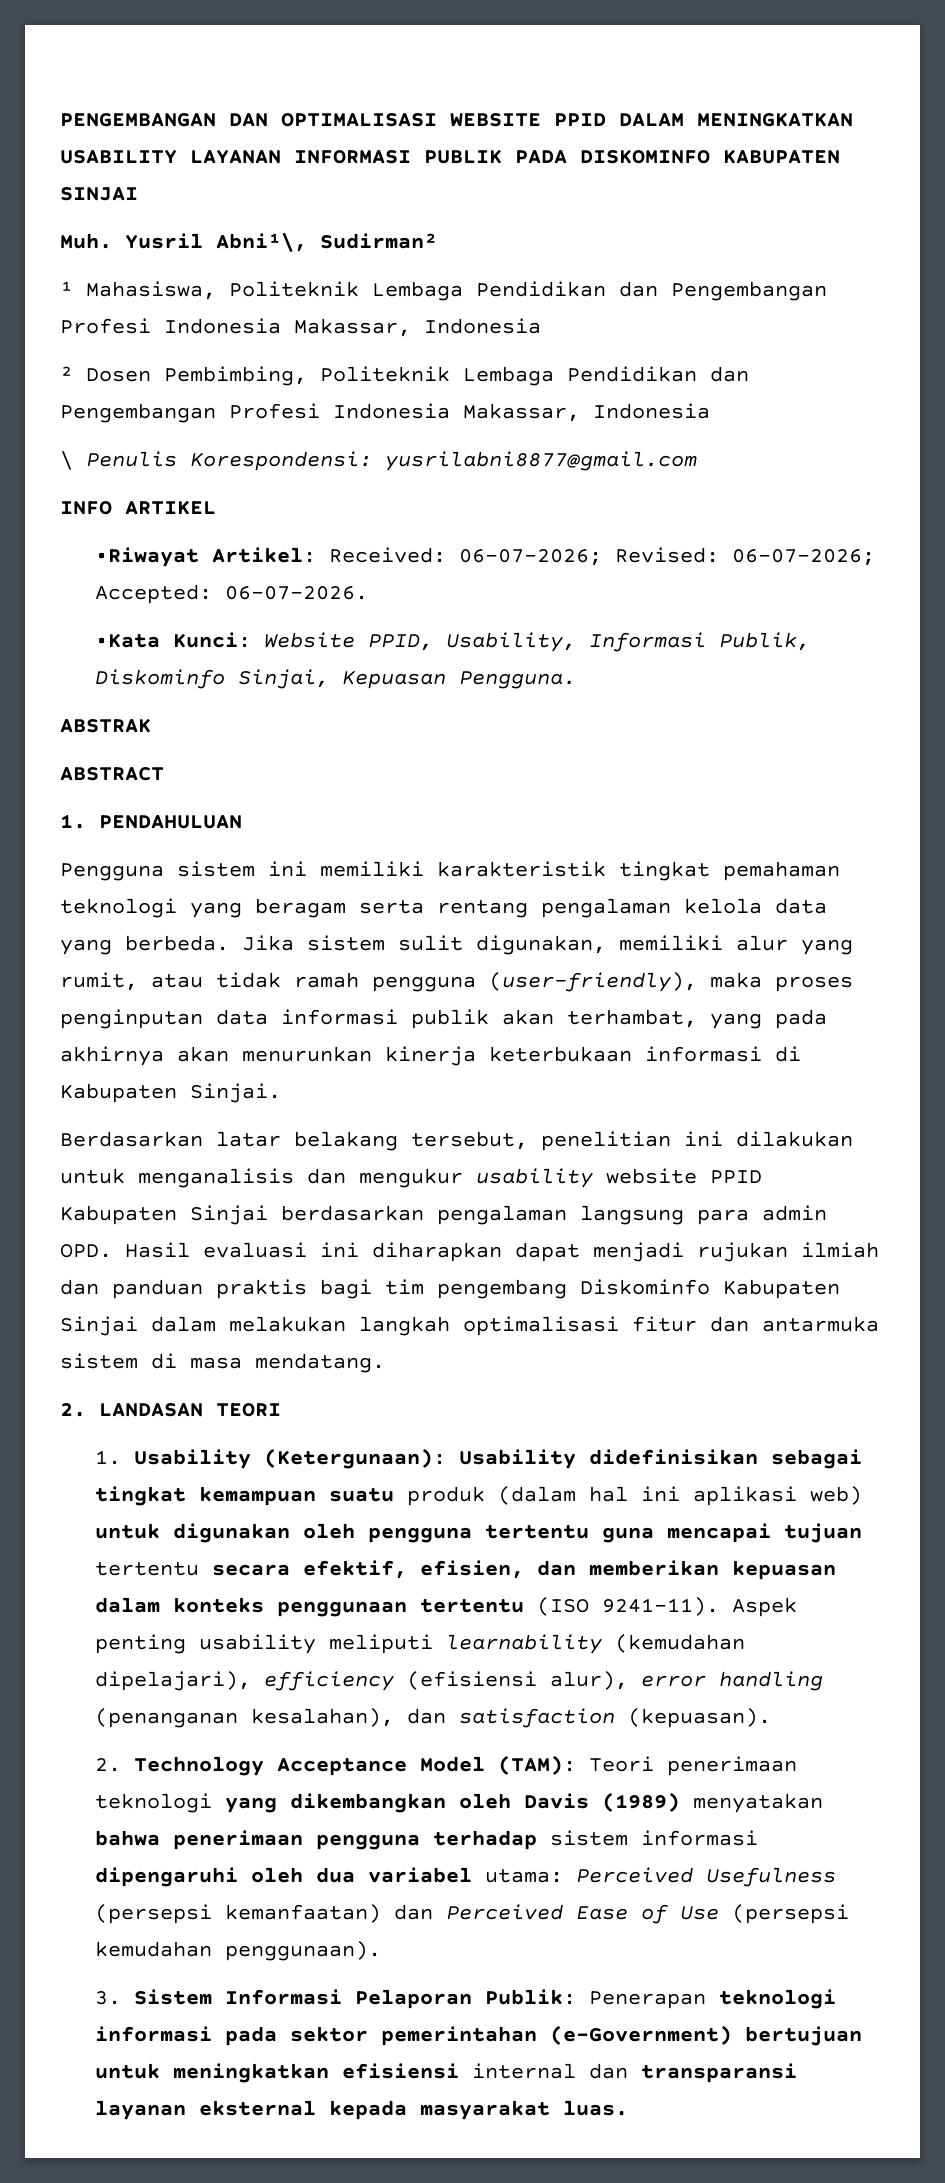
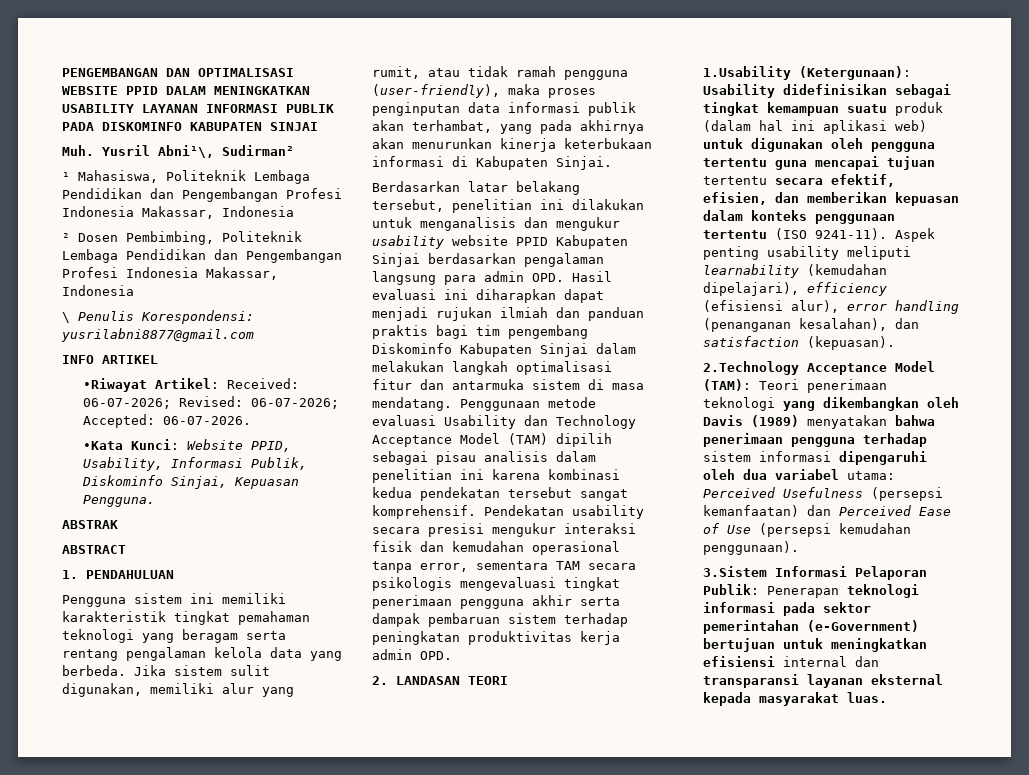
+ Penggunaan metode evaluasi Usability dan Technology Acceptance Model (TAM) dipilih sebagai pisau analisis dalam penelitian ini karena kombinasi kedua pendekatan tersebut sangat komprehensif. Pendekatan usability secara presisi mengukur interaksi fisik dan kemudahan operasional tanpa error, sementara TAM secara psikologis mengevaluasi tingkat penerimaan pengguna akhir serta dampak pembaruan sistem terhadap peningkatan produktivitas kerja admin OPD.
- 1. Usability (Ketergunaan): Usability didefinisikan sebagai tingkat kemampuan suatu produk (dalam hal ini aplikasi web) untuk digunakan oleh pengguna tertentu guna mencapai tujuan tertentu secara efektif, efisien, dan memberikan kepuasan dalam konteks penggunaan tertentu (ISO 9241-11).
+ 1.Usability (Ketergunaan): Usability didefinisikan sebagai tingkat kemampuan suatu produk (dalam hal ini aplikasi web) untuk digunakan oleh pengguna tertentu guna mencapai tujuan tertentu secara efektif, efisien, dan memberikan kepuasan dalam konteks penggunaan tertentu (ISO 9241-11).
- 2. Technology Acceptance Model (TAM): Teori penerimaan teknologi yang dikembangkan oleh Davis (1989) menyatakan bahwa penerimaan pengguna terhadap sistem informasi dipengaruhi oleh dua variabel utama: Perceived Usefulness (persepsi kemanfaatan) dan Perceived Ease of Use (persepsi kemudahan penggunaan).
+ 2.Technology Acceptance Model (TAM): Teori penerimaan teknologi yang dikembangkan oleh Davis (1989) menyatakan bahwa penerimaan pengguna terhadap sistem informasi dipengaruhi oleh dua variabel utama: Perceived Usefulness (persepsi kemanfaatan) dan Perceived Ease of Use (persepsi kemudahan penggunaan).
- 3. Sistem Informasi Pelaporan Publik: Penerapan teknologi informasi pada sektor pemerintahan (e-Government) bertujuan untuk meningkatkan efisiensi internal dan transparansi layanan eksternal kepada masyarakat luas.
+ 3.Sistem Informasi Pelaporan Publik: Penerapan teknologi informasi pada sektor pemerintahan (e-Government) bertujuan untuk meningkatkan efisiensi internal dan transparansi layanan eksternal kepada masyarakat luas.

